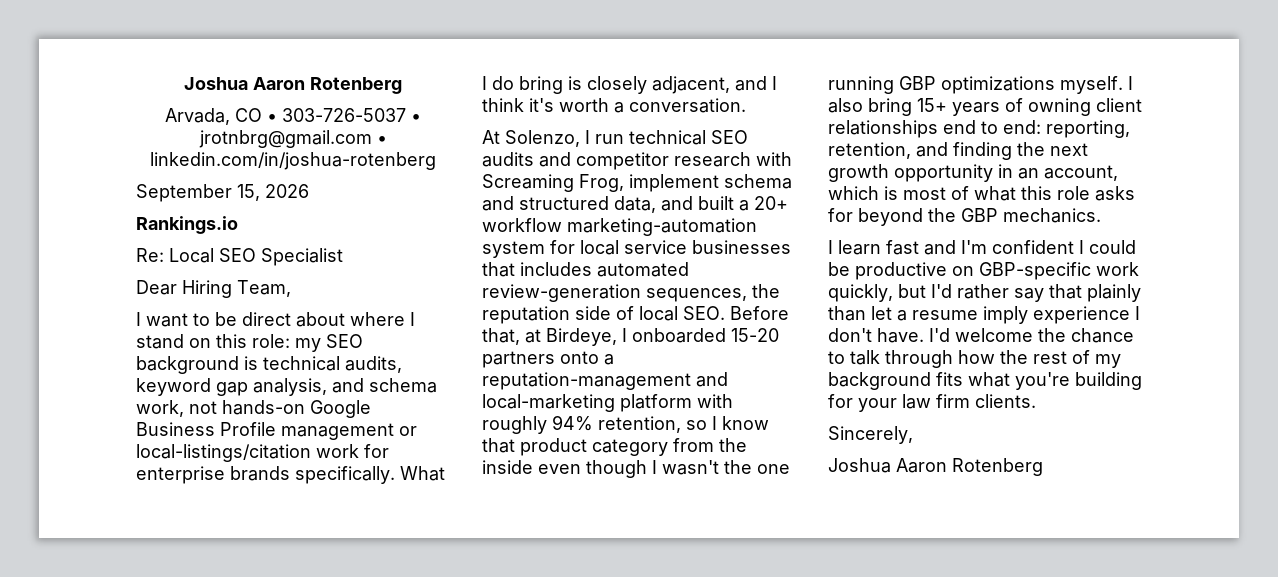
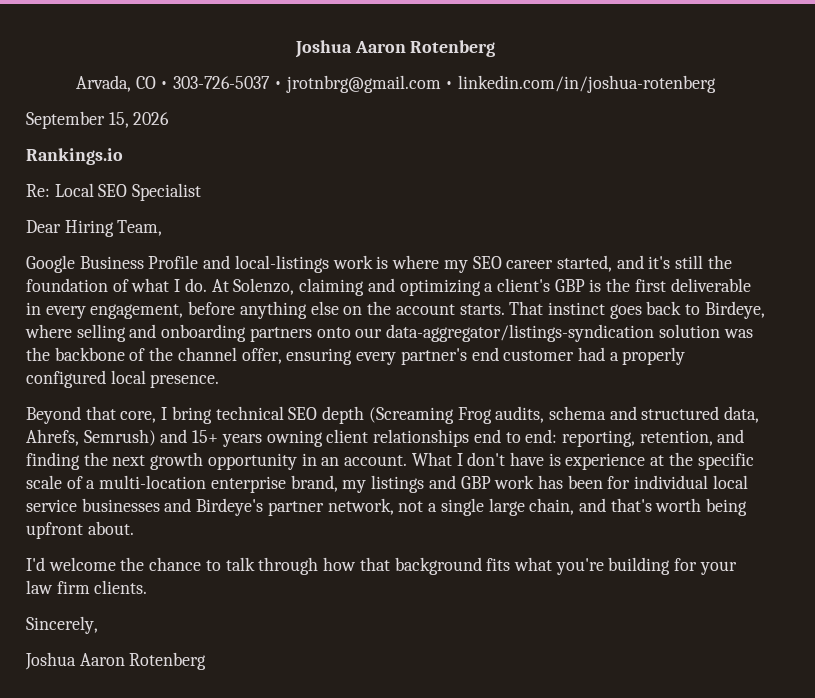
- I want to be direct about where I stand on this role: my SEO background is technical audits, keyword gap analysis, and schema work, not hands-on Google Business Profile management or local-listings/citation work for enterprise brands specifically. What I do bring is closely adjacent, and I think it's worth a conversation.
- At Solenzo, I run technical SEO audits and competitor research with Screaming Frog, implement schema and structured data, and built a 20+ workflow marketing-automation system for local service businesses that includes automated review-generation sequences, the reputation side of local SEO. Before that, at Birdeye, I onboarded 15-20 partners onto a reputation-management and local-marketing platform with roughly 94% retention, so I know that product category from the inside even though I wasn't the one running GBP optimizations myself. I also bring 15+ years of owning client relationships end to end: reporting, retention, and finding the next growth opportunity in an account, which is most of what this role asks for beyond the GBP mechanics.
- I learn fast and I'm confident I could be productive on GBP-specific work quickly, but I'd rather say that plainly than let a resume imply experience I don't have. I'd welcome the chance to talk through how the rest of my background fits what you're building for your law firm clients.
+ Google Business Profile and local-listings work is where my SEO career started, and it's still the foundation of what I do. At Solenzo, claiming and optimizing a client's GBP is the first deliverable in every engagement, before anything else on the account starts. That instinct goes back to Birdeye, where selling and onboarding partners onto our data-aggregator/listings-syndication solution was the backbone of the channel offer, ensuring every partner's end customer had a properly configured local presence.
+ Beyond that core, I bring technical SEO depth (Screaming Frog audits, schema and structured data, Ahrefs, Semrush) and 15+ years owning client relationships end to end: reporting, retention, and finding the next growth opportunity in an account. What I don't have is experience at the specific scale of a multi-location enterprise brand, my listings and GBP work has been for individual local service businesses and Birdeye's partner network, not a single large chain, and that's worth being upfront about.
+ I'd welcome the chance to talk through how that background fits what you're building for your law firm clients.

